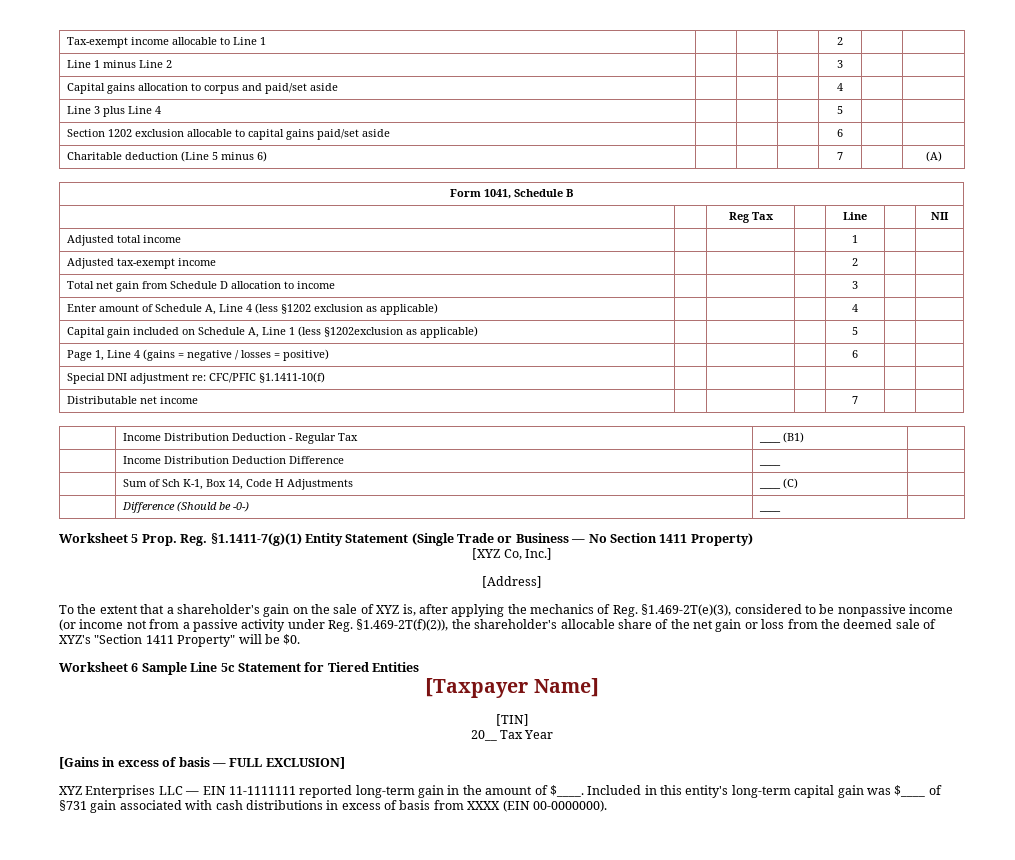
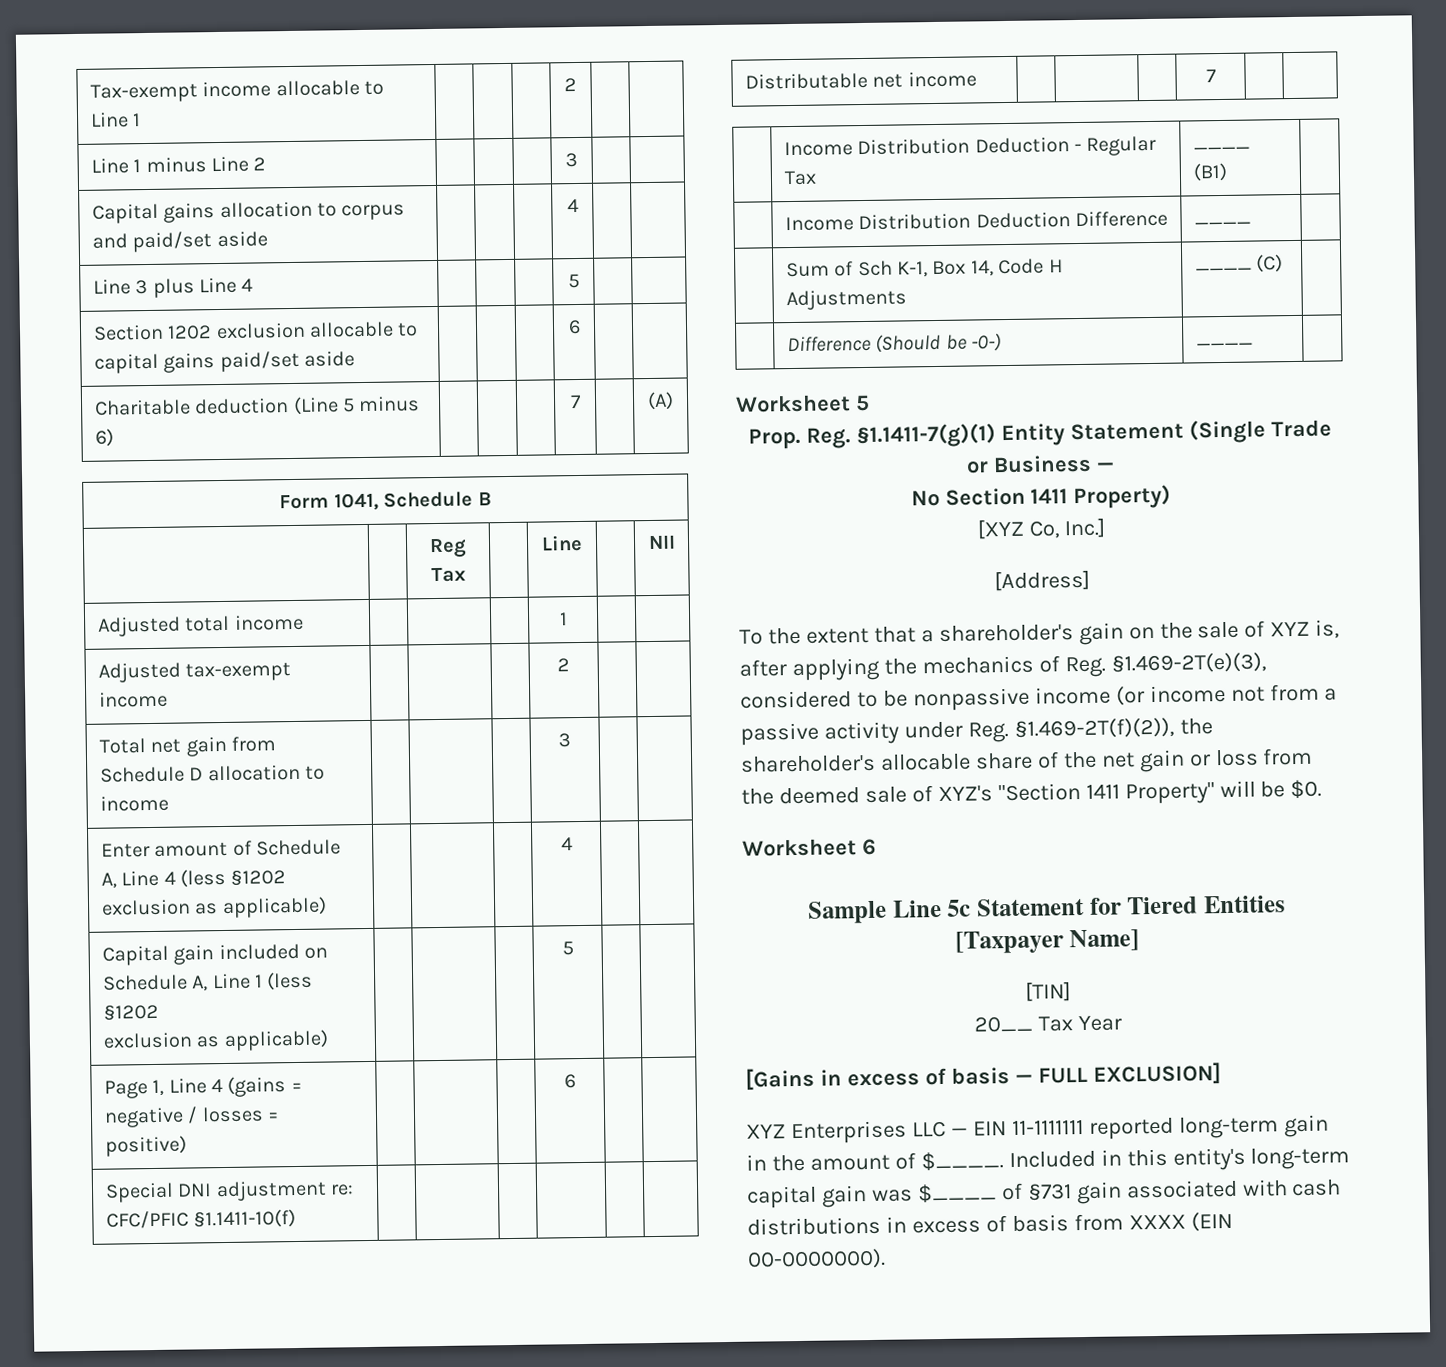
- Capital gain included on Schedule A, Line 1 (less §1202exclusion as applicable) | | | | 5 | |
+ Capital gain included on Schedule A, Line 1 (less §1202
+ exclusion as applicable) | | | | 5 | |
- Worksheet 5 Prop.
+ Worksheet 5
+ Prop.
- Reg. §1.1411-7(g)(1) Entity Statement (Single Trade or Business — No Section 1411 Property)
+ Reg. §1.1411-7(g)(1) Entity Statement (Single Trade or Business —
+ No Section 1411 Property)
- Worksheet 6 Sample Line 5c Statement for Tiered Entities
+ Worksheet 6
+ Sample Line 5c Statement for Tiered Entities

